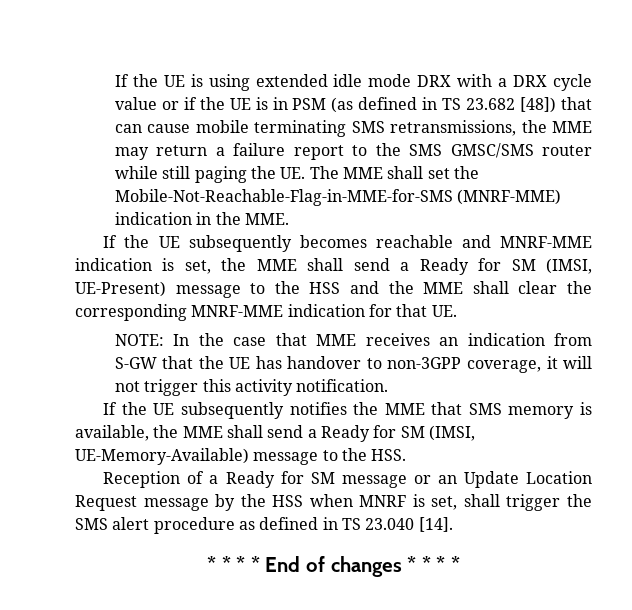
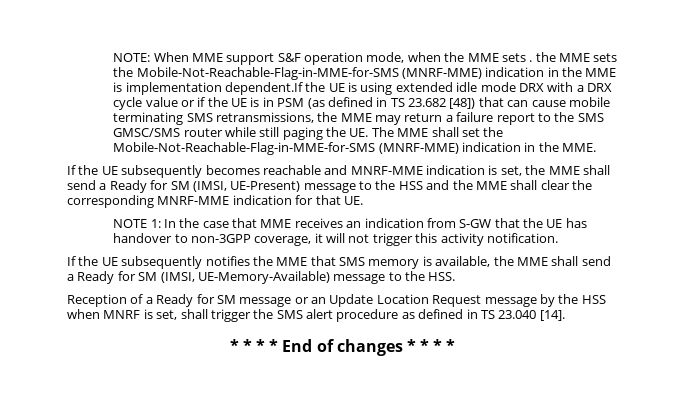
- If the UE is using extended idle mode DRX with a DRX cycle value or if the UE is in PSM (as defined in TS 23.682 [48]) that can cause mobile terminating SMS retransmissions, the MME may return a failure report to the SMS GMSC/SMS router while still paging the UE. The MME shall set the Mobile-Not-Reachable-Flag-in-MME-for-SMS (MNRF-MME) indication in the MME.
+ NOTE: When MME support S&F operation mode, when the MME sets . the MME sets the Mobile-Not-Reachable-Flag-in-MME-for-SMS (MNRF-MME) indication in the MME is implementation dependent.If the UE is using extended idle mode DRX with a DRX cycle value or if the UE is in PSM (as defined in TS 23.682 [48]) that can cause mobile terminating SMS retransmissions, the MME may return a failure report to the SMS GMSC/SMS router while still paging the UE. The MME shall set the Mobile-Not-Reachable-Flag-in-MME-for-SMS (MNRF-MME) indication in the MME.
- NOTE: In the case that MME receives an indication from S-GW that the UE has handover to non-3GPP coverage, it will not trigger this activity notification.
+ NOTE 1: In the case that MME receives an indication from S-GW that the UE has handover to non-3GPP coverage, it will not trigger this activity notification.

